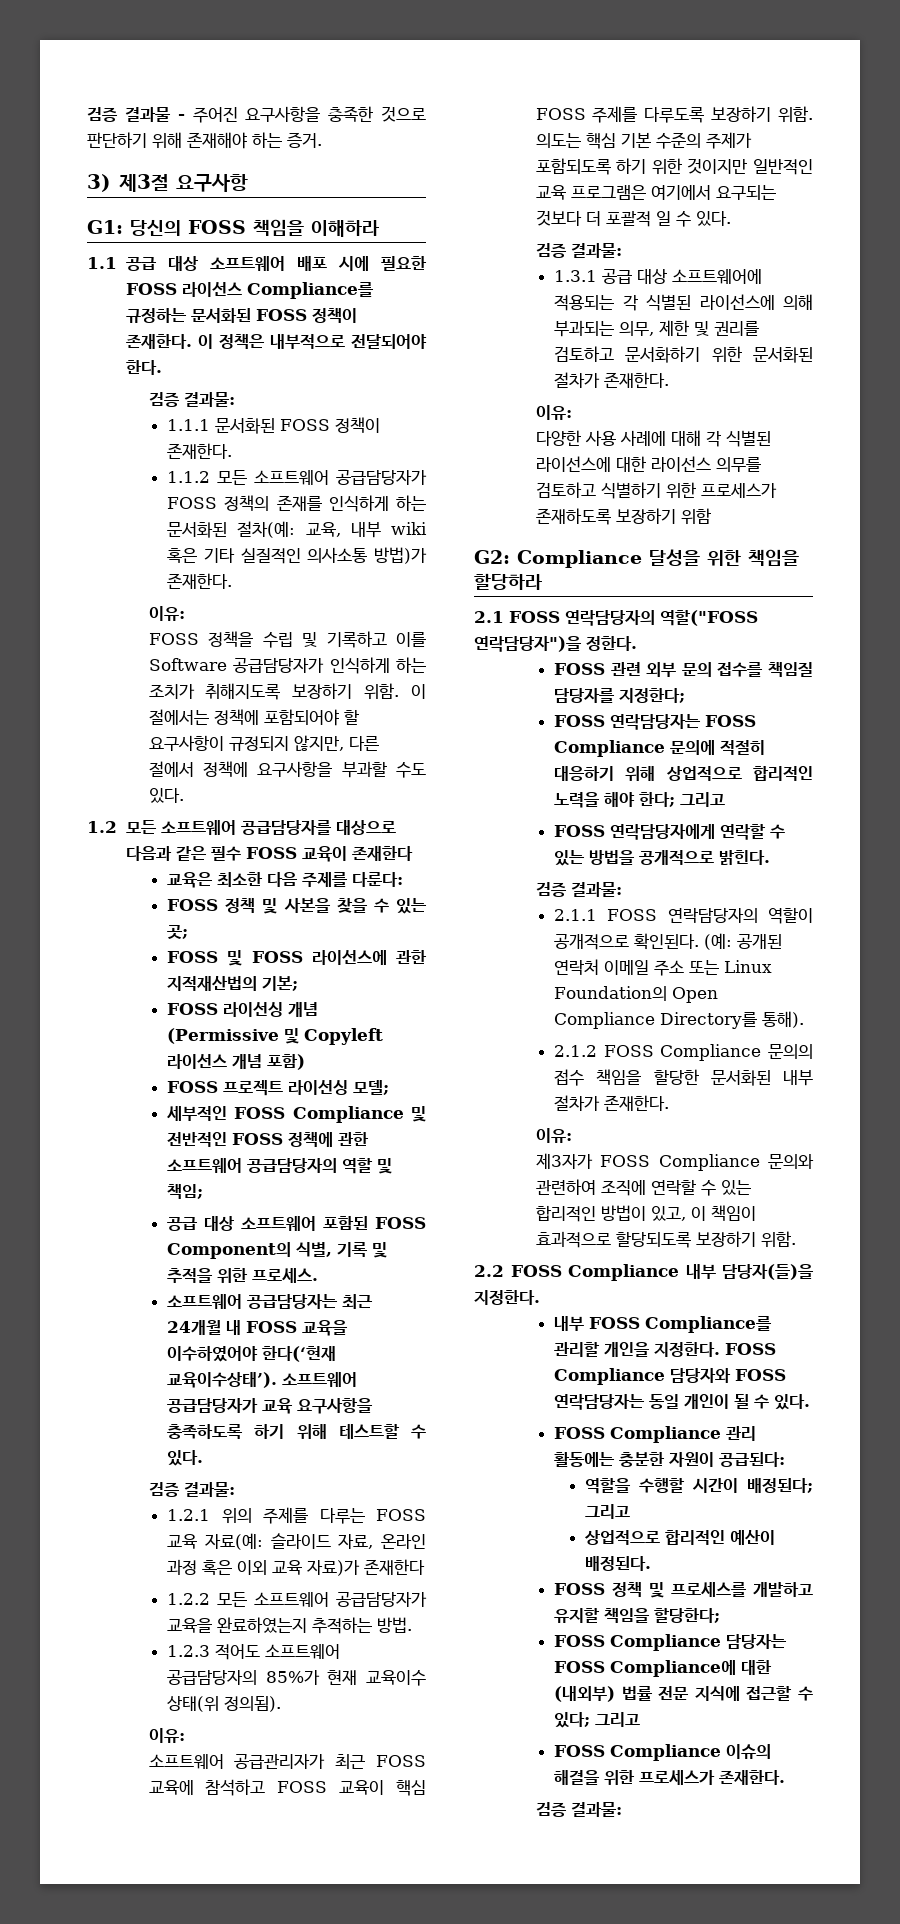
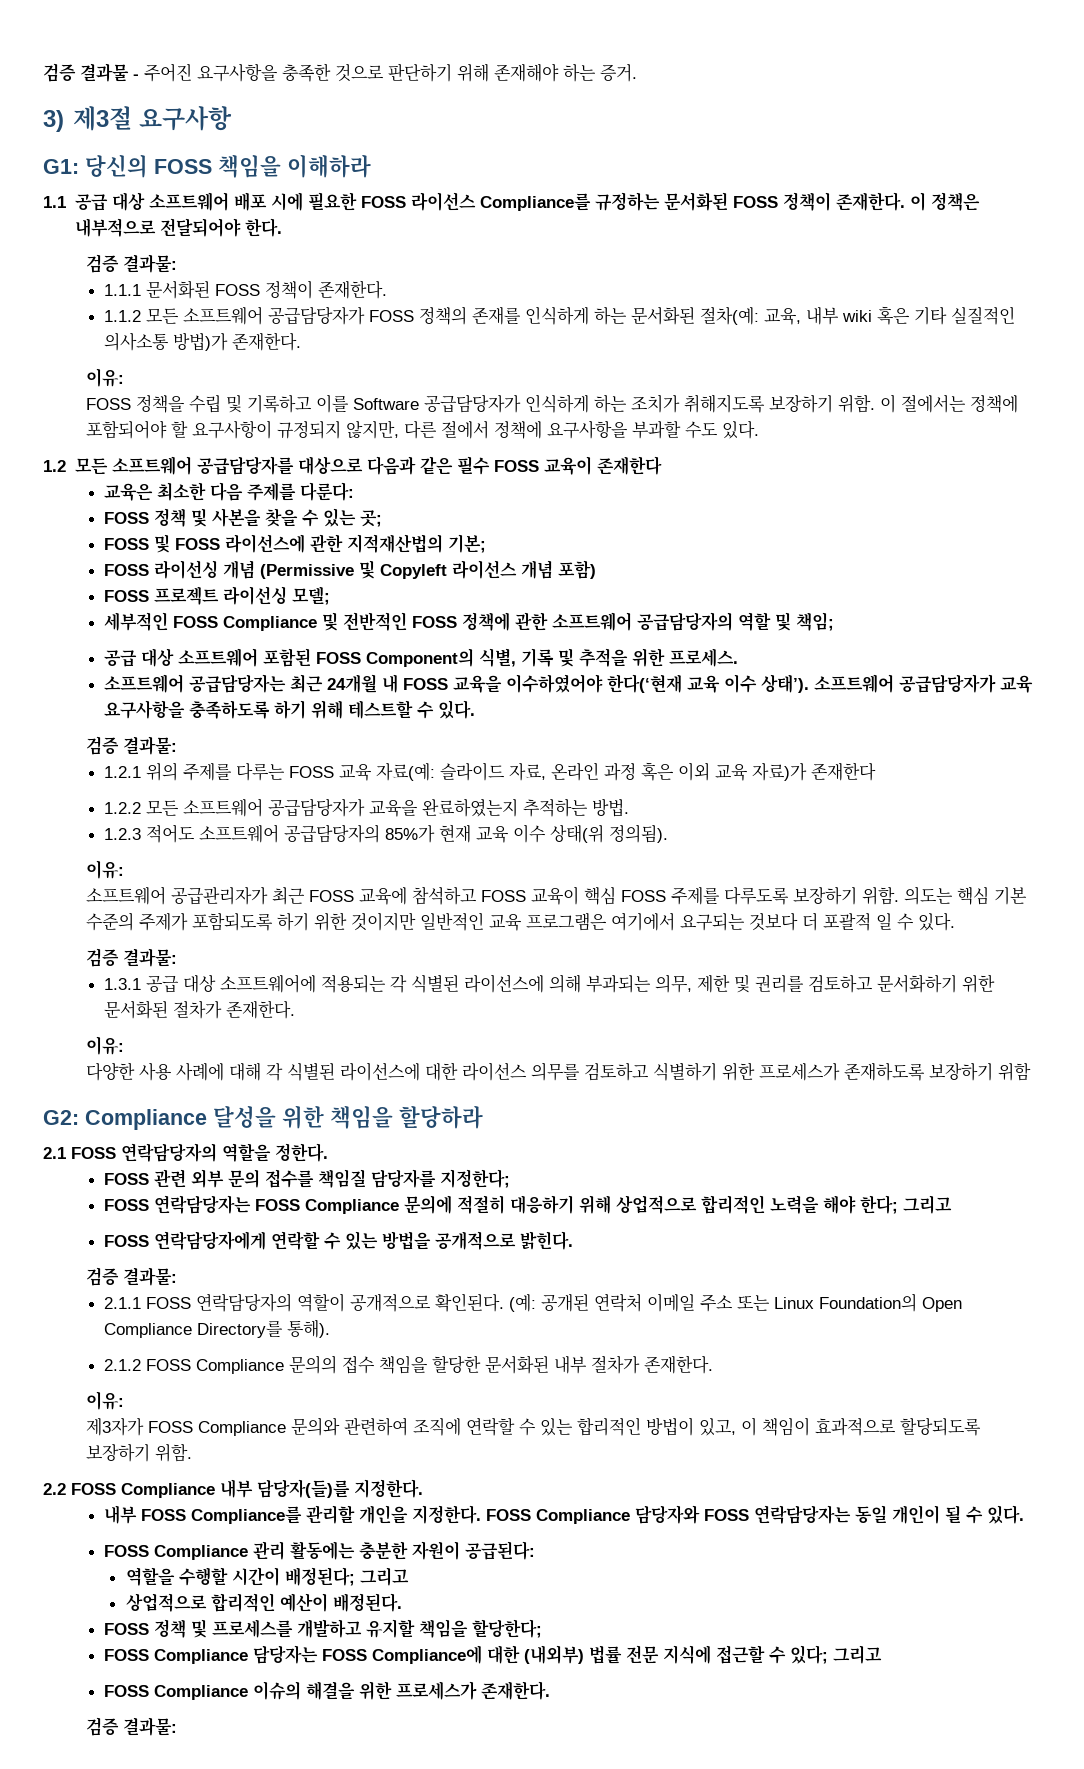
- 소프트웨어 공급담당자는 최근 24개월 내 FOSS 교육을 이수하였어야 한다(‘현재 교육이수상태’).
+ 소프트웨어 공급담당자는 최근 24개월 내 FOSS 교육을 이수하였어야 한다(‘현재 교육 이수 상태’).
- 1.2.3 적어도 소프트웨어 공급담당자의 85%가 현재 교육이수 상태(위 정의됨).
+ 1.2.3 적어도 소프트웨어 공급담당자의 85%가 현재 교육 이수 상태(위 정의됨).
- 2.1 FOSS 연락담당자의 역할("FOSS 연락담당자")을 정한다.
+ 2.1 FOSS 연락담당자의 역할을 정한다.
- 2.2 FOSS Compliance 내부 담당자(들)을 지정한다.
+ 2.2 FOSS Compliance 내부 담당자(들)를 지정한다.

